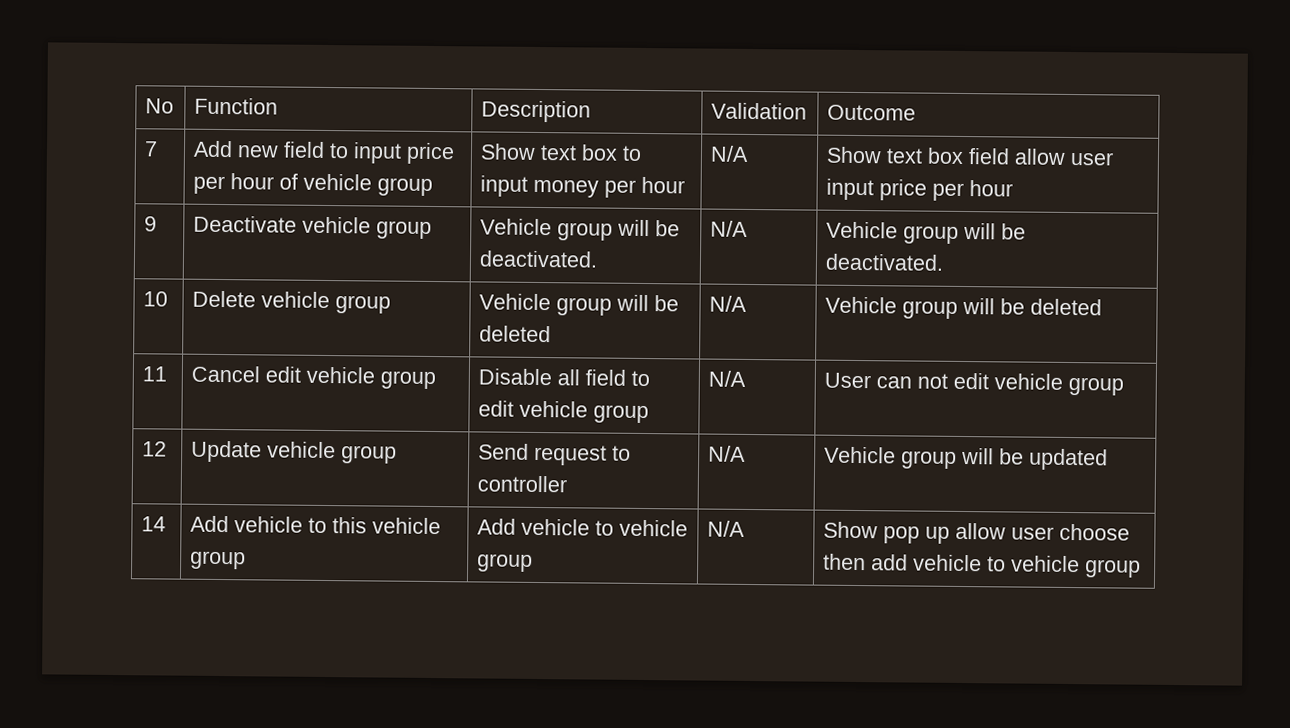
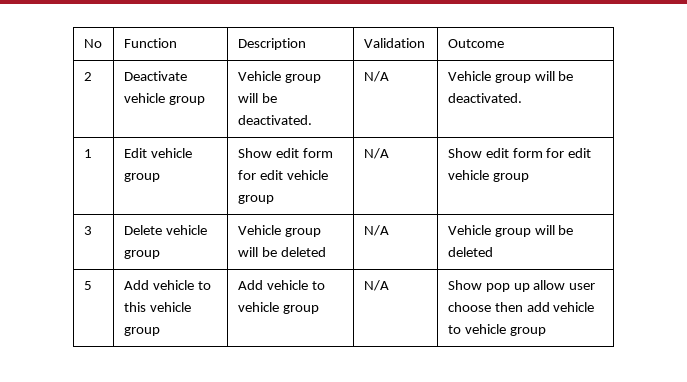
- 7 | Add new field to input price per hour of vehicle group | Show text box to input money per hour | N/A | Show text box field allow user input price per hour
- 9 | Deactivate vehicle group | Vehicle group will be deactivated. | N/A | Vehicle group will be deactivated.
+ 2 | Deactivate vehicle group | Vehicle group will be deactivated. | N/A | Vehicle group will be deactivated.
- 10 | Delete vehicle group | Vehicle group will be deleted | N/A | Vehicle group will be deleted
+ 1 | Edit vehicle group | Show edit form for edit vehicle group | N/A | Show edit form for edit vehicle group
+ 3 | Delete vehicle group | Vehicle group will be deleted | N/A | Vehicle group will be deleted
- 11 | Cancel edit vehicle group | Disable all field to edit vehicle group | N/A | User can not edit vehicle group
- 12 | Update vehicle group | Send request to controller | N/A | Vehicle group will be updated
- 14 | Add vehicle to this vehicle group | Add vehicle to vehicle group | N/A | Show pop up allow user choose then add vehicle to vehicle group
+ 5 | Add vehicle to this vehicle group | Add vehicle to vehicle group | N/A | Show pop up allow user choose then add vehicle to vehicle group

